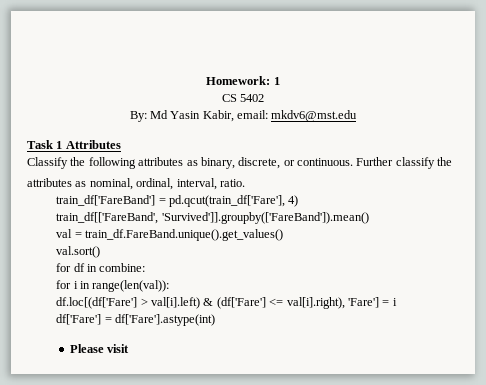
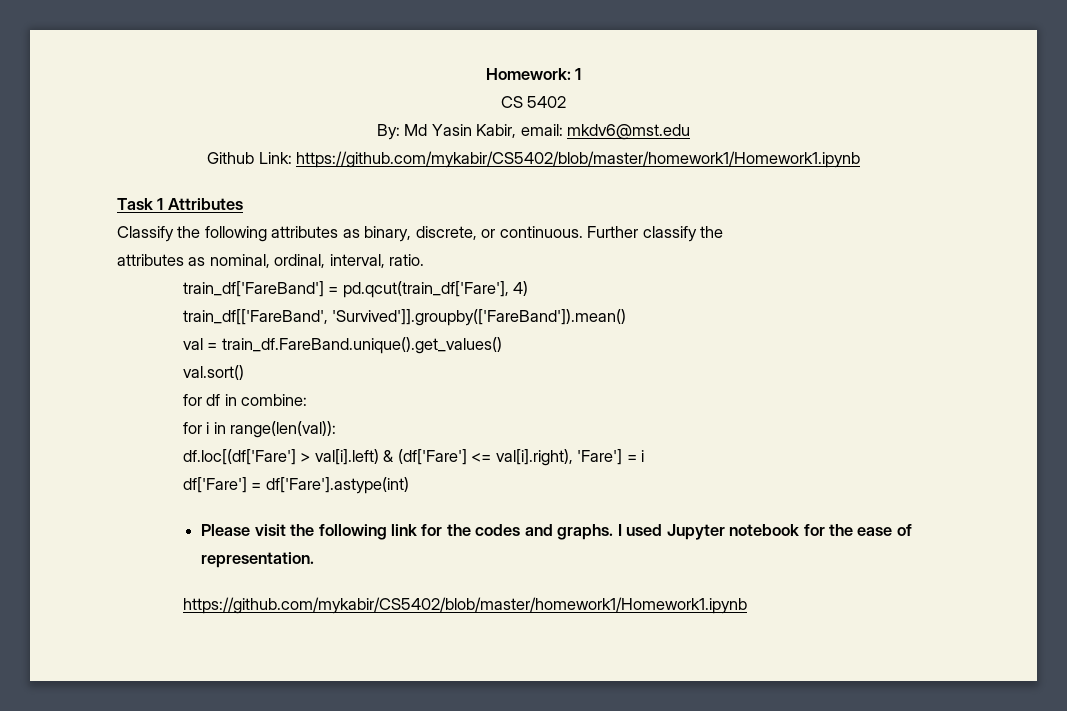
+ Github Link: https://github.com/mykabir/CS5402/blob/master/homework1/Homework1.ipynb
- Please visit
+ Please visit the following link for the codes and graphs. I used Jupyter notebook for the ease of representation.
+ https://github.com/mykabir/CS5402/blob/master/homework1/Homework1.ipynb

